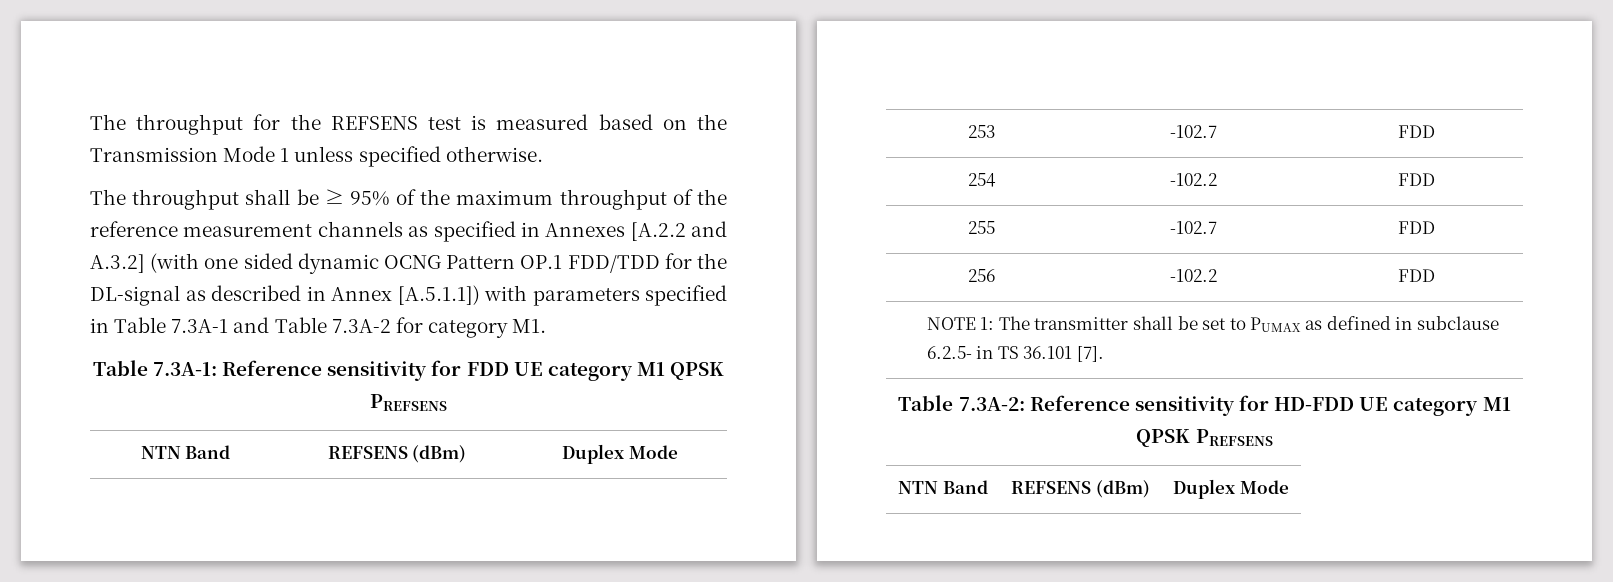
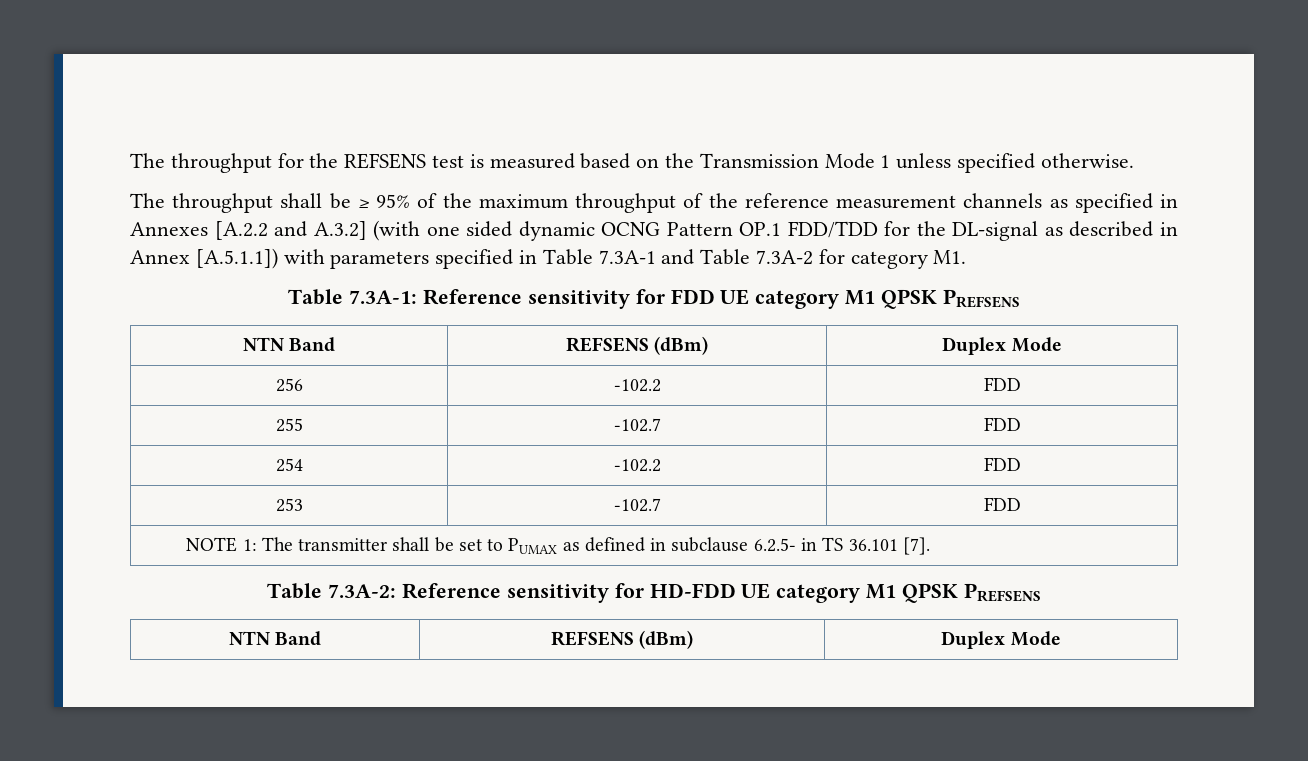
- 253 | -102.7 | FDD
+ 256 | -102.2 | FDD
+ 255 | -102.7 | FDD
- 255 | -102.7 | FDD
- 256 | -102.2 | FDD
+ 253 | -102.7 | FDD

